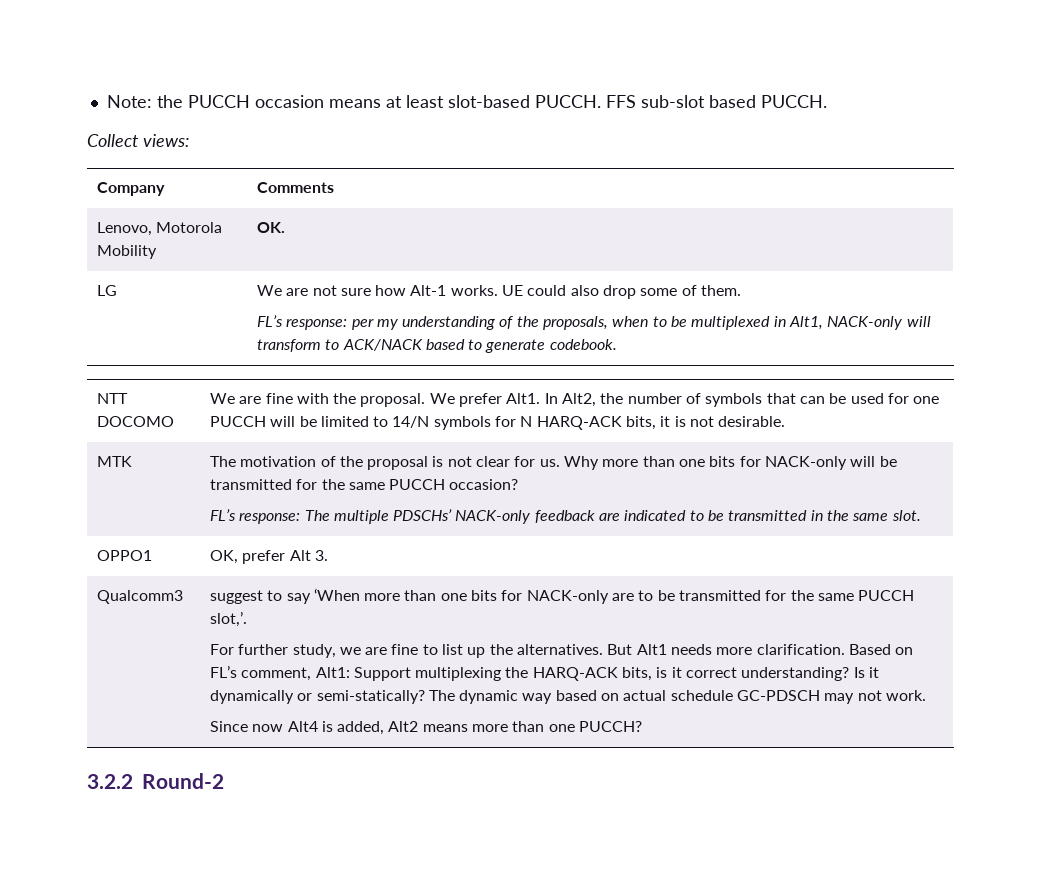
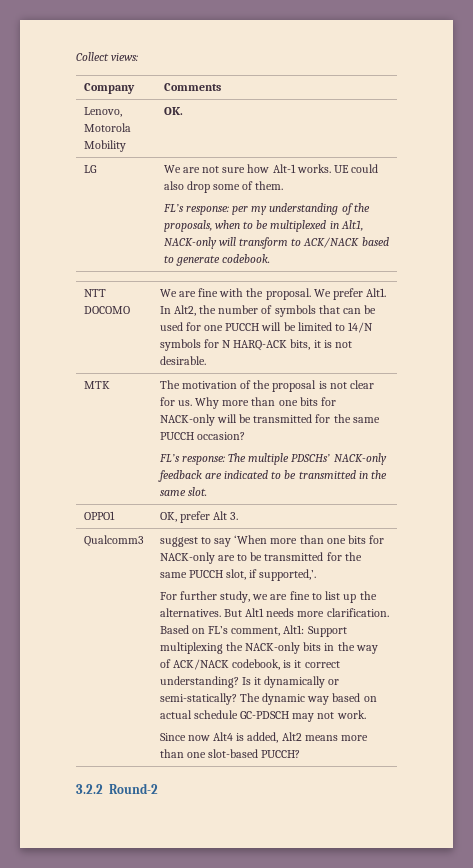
- Note: the PUCCH occasion means at least slot-based PUCCH. FFS sub-slot based PUCCH.
- suggest to say ‘When more than one bits for NACK-only are to be transmitted for the same PUCCH slot,’.
+ suggest to say ‘When more than one bits for NACK-only are to be transmitted for the same PUCCH slot, if supported,’.
- Based on FL’s comment, Alt1: Support multiplexing the HARQ-ACK bits, is it correct understanding?
+ Based on FL’s comment, Alt1: Support multiplexing the NACK-only bits in the way of ACK/NACK codebook, is it correct understanding?
- Since now Alt4 is added, Alt2 means more than one PUCCH?
+ Since now Alt4 is added, Alt2 means more than one slot-based PUCCH?

